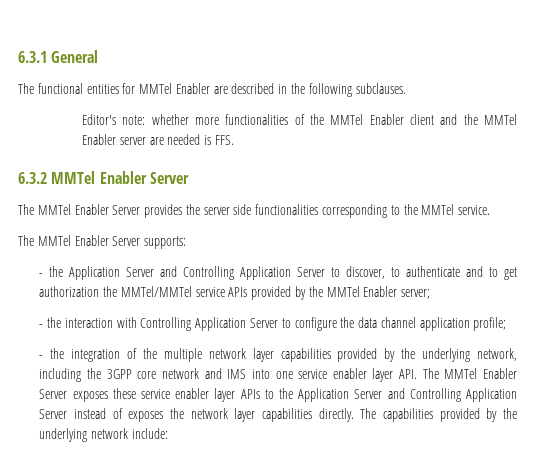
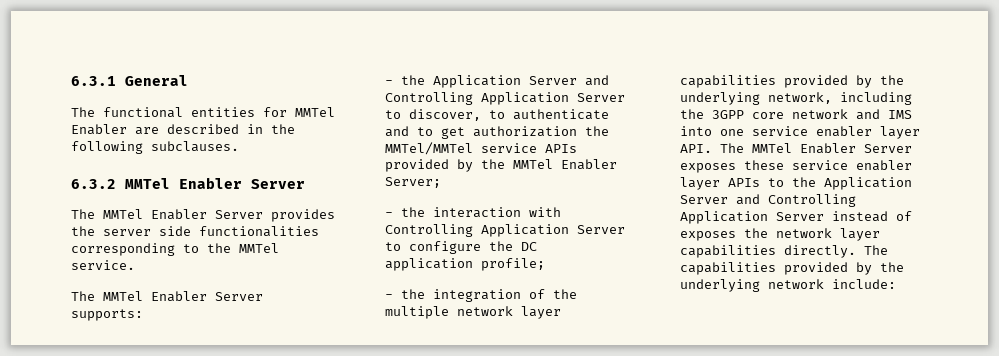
- Editor's note: whether more functionalities of the MMTel Enabler client and the MMTel Enabler server are needed is FFS.
- - the Application Server and Controlling Application Server to discover, to authenticate and to get authorization the MMTel/MMTel service APIs provided by the MMTel Enabler server;
+ - the Application Server and Controlling Application Server to discover, to authenticate and to get authorization the MMTel/MMTel service APIs provided by the MMTel Enabler Server;
- - the interaction with Controlling Application Server to configure the data channel application profile;
+ - the interaction with Controlling Application Server to configure the DC application profile;

